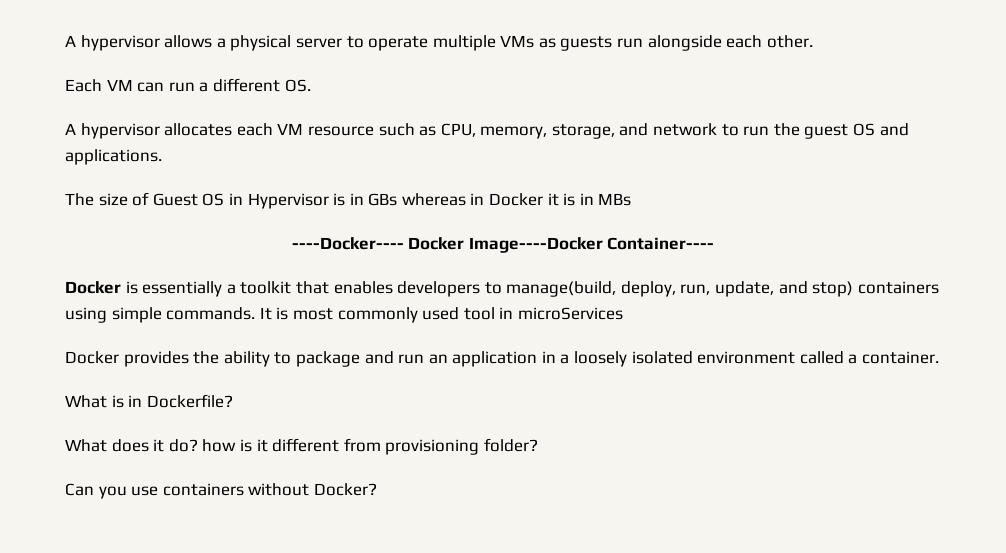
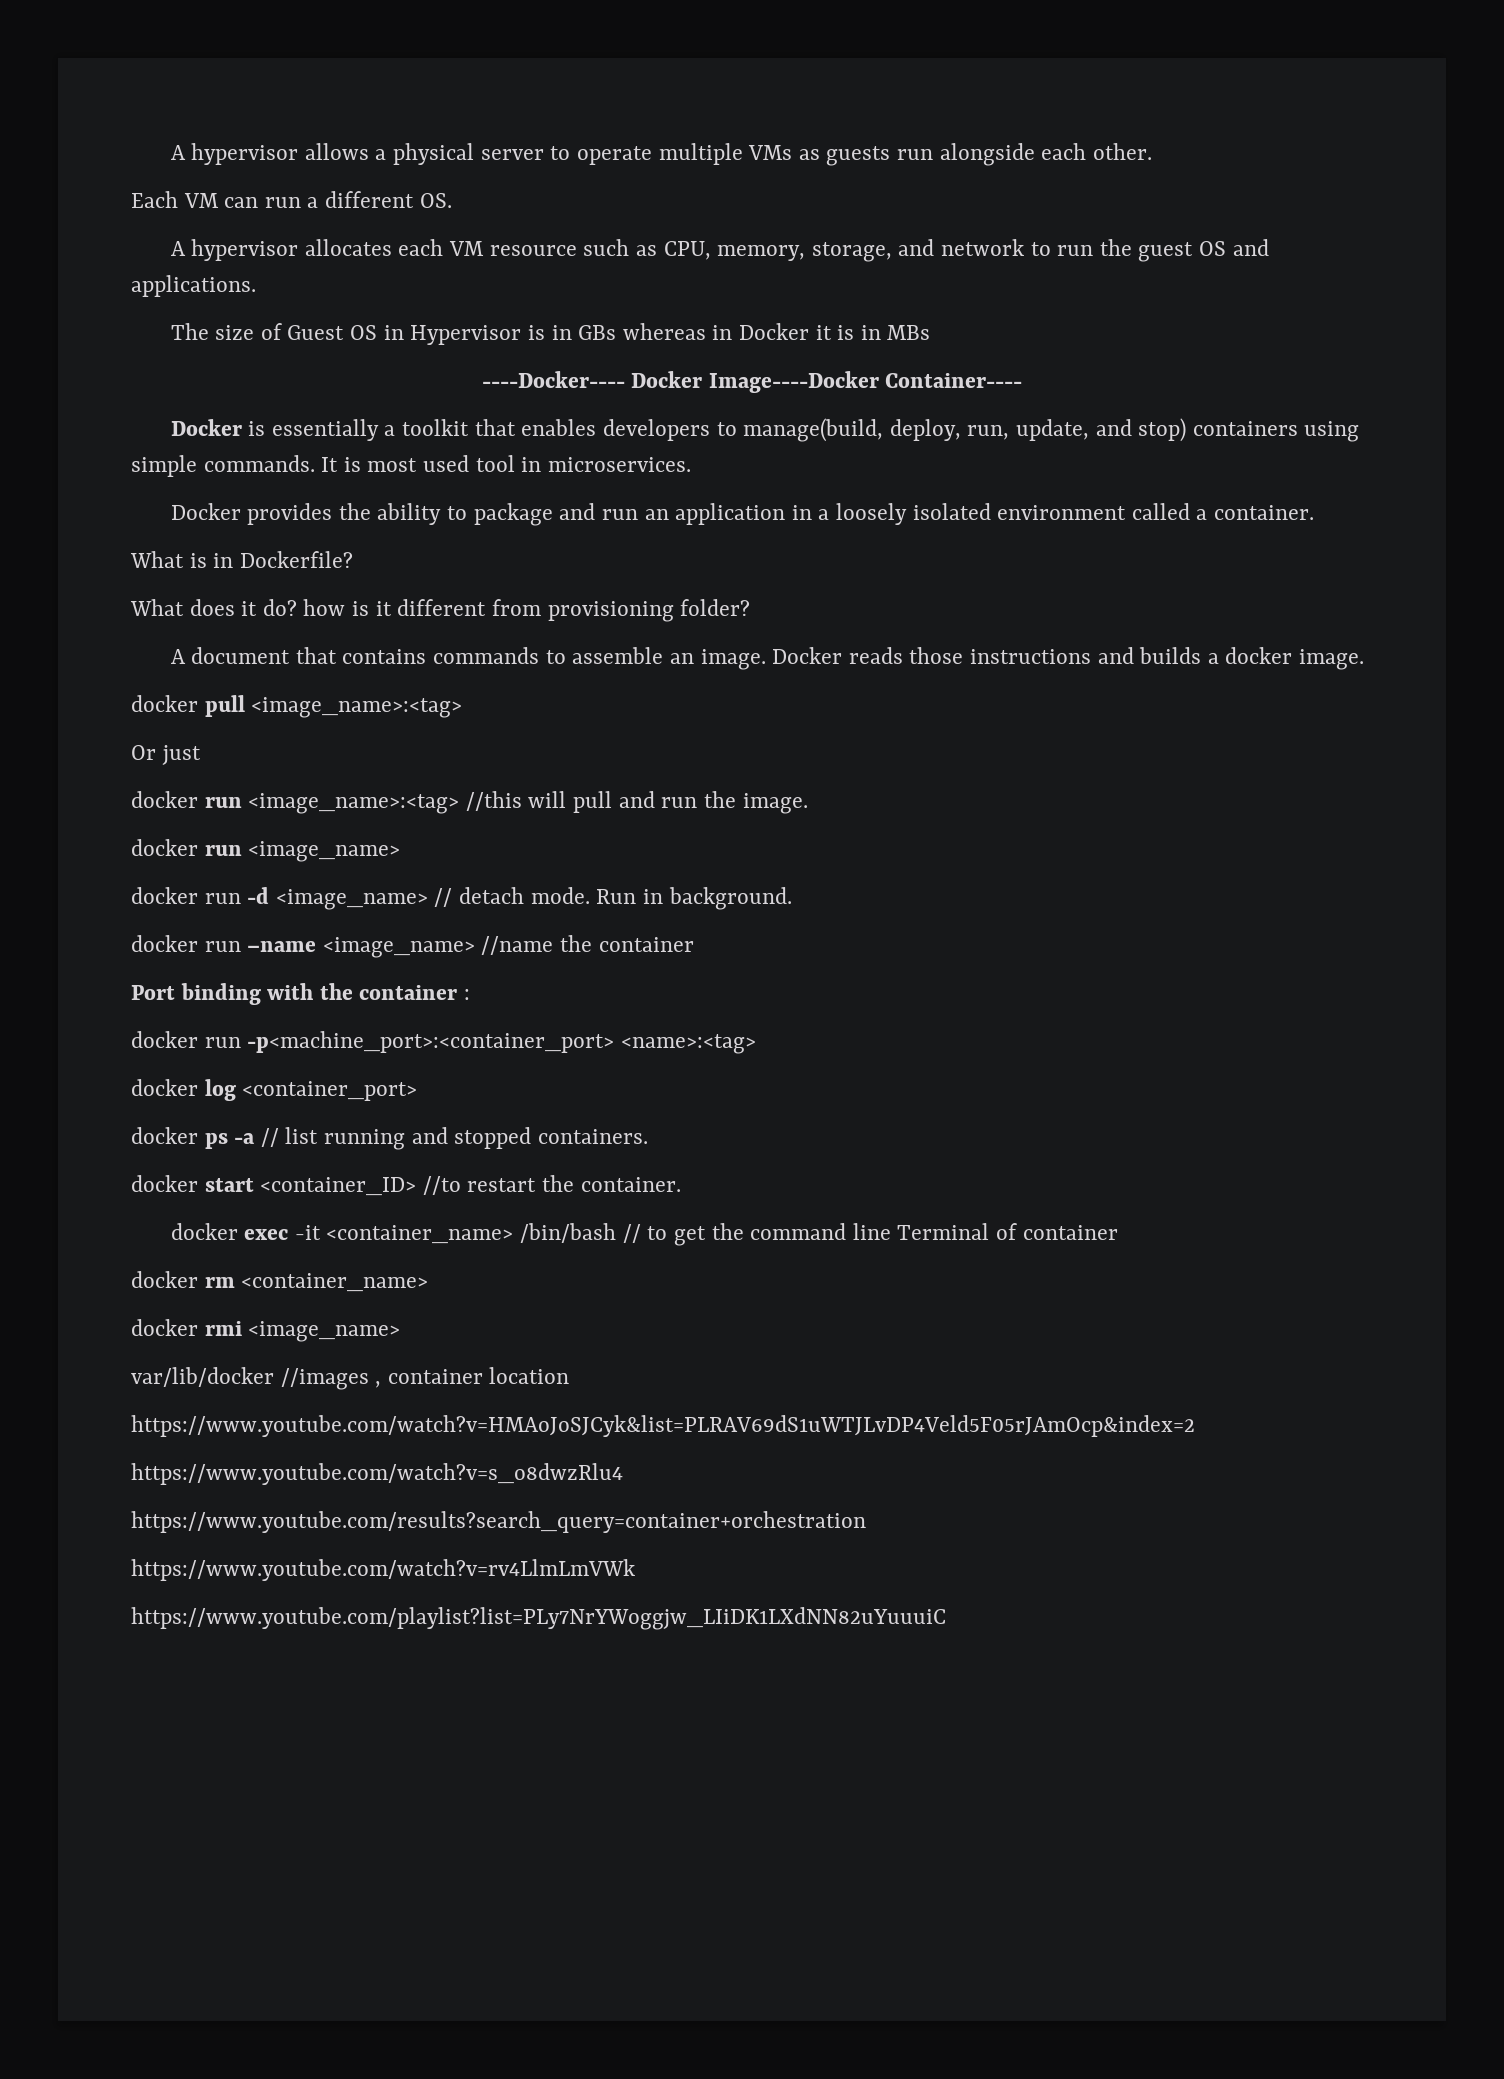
- It is most commonly used tool in microServices
+ It is most used tool in microservices.
- Can you use containers without Docker?
+ A document that contains commands to assemble an image. Docker reads those instructions and builds a docker image.
+ docker pull <image_name>:<tag>
+ Or just
+ docker run <image_name>:<tag> //this will pull and run the image.
+ docker run <image_name>
+ docker run -d <image_name> // detach mode. Run in background.
+ docker run –name <image_name> //name the container
+ Port binding with the container :
+ docker run -p<machine_port>:<container_port> <name>:<tag>
+ docker log <container_port>
+ docker ps -a // list running and stopped containers.
+ docker start <container_ID> //to restart the container.
+ docker exec -it <container_name> /bin/bash // to get the command line Terminal of container
+ docker rm <container_name>
+ docker rmi <image_name>
+ var/lib/docker //images , container location
+ https://www.youtube.com/watch?v=HMAoJoSJCyk&list=PLRAV69dS1uWTJLvDP4Veld5F05rJAmOcp&index=2
+ https://www.youtube.com/watch?v=s_o8dwzRlu4
+ https://www.youtube.com/results?search_query=container+orchestration
+ https://www.youtube.com/watch?v=rv4LlmLmVWk
+ https://www.youtube.com/playlist?list=PLy7NrYWoggjw_LIiDK1LXdNN82uYuuuiC

